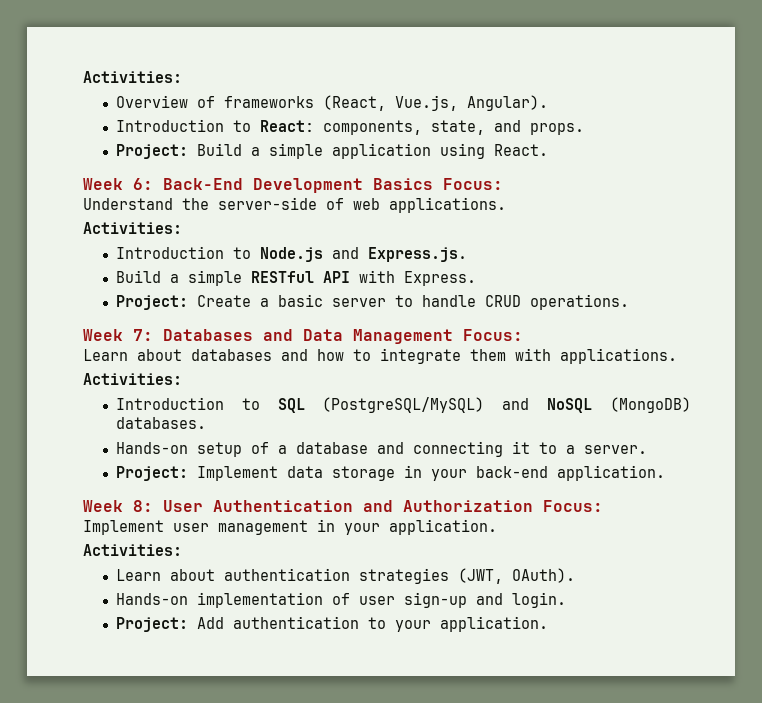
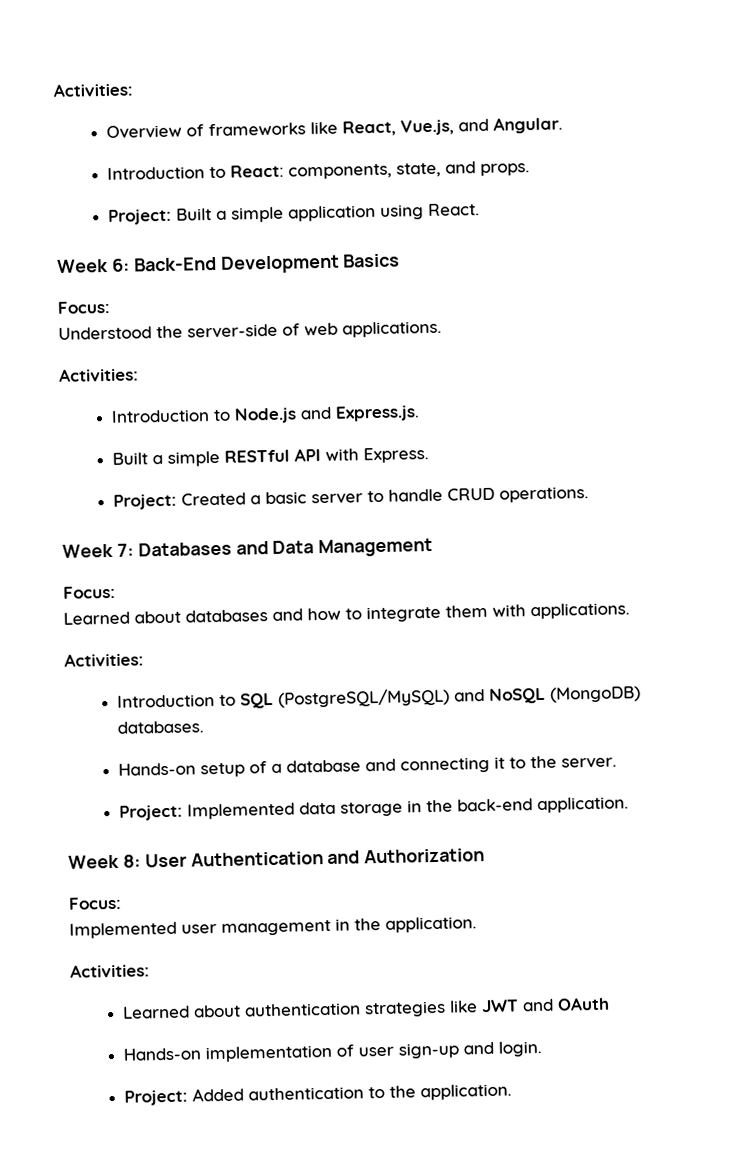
- Overview of frameworks (React, Vue.js, Angular).
+ Overview of frameworks like React, Vue.js, and Angular.
- Project: Build a simple application using React.
+ Project: Built a simple application using React.
- Week 6: Back-End Development Basics Focus:
- Understand the server-side of web applications.
+ Week 6: Back-End Development Basics
+ Focus:
+ Understood the server-side of web applications.
- Build a simple RESTful API with Express.
+ Built a simple RESTful API with Express.
- Project: Create a basic server to handle CRUD operations.
+ Project: Created a basic server to handle CRUD operations.
- Week 7: Databases and Data Management Focus:
- Learn about databases and how to integrate them with applications.
+ Week 7: Databases and Data Management
+ Focus:
+ Learned about databases and how to integrate them with applications.
- Hands-on setup of a database and connecting it to a server.
+ Hands-on setup of a database and connecting it to the server.
- Project: Implement data storage in your back-end application.
+ Project: Implemented data storage in the back-end application.
- Week 8: User Authentication and Authorization Focus:
- Implement user management in your application.
+ Week 8: User Authentication and Authorization
+ Focus:
+ Implemented user management in the application.
- Learn about authentication strategies (JWT, OAuth).
+ Learned about authentication strategies like JWT and OAuth
- Project: Add authentication to your application.
+ Project: Added authentication to the application.

